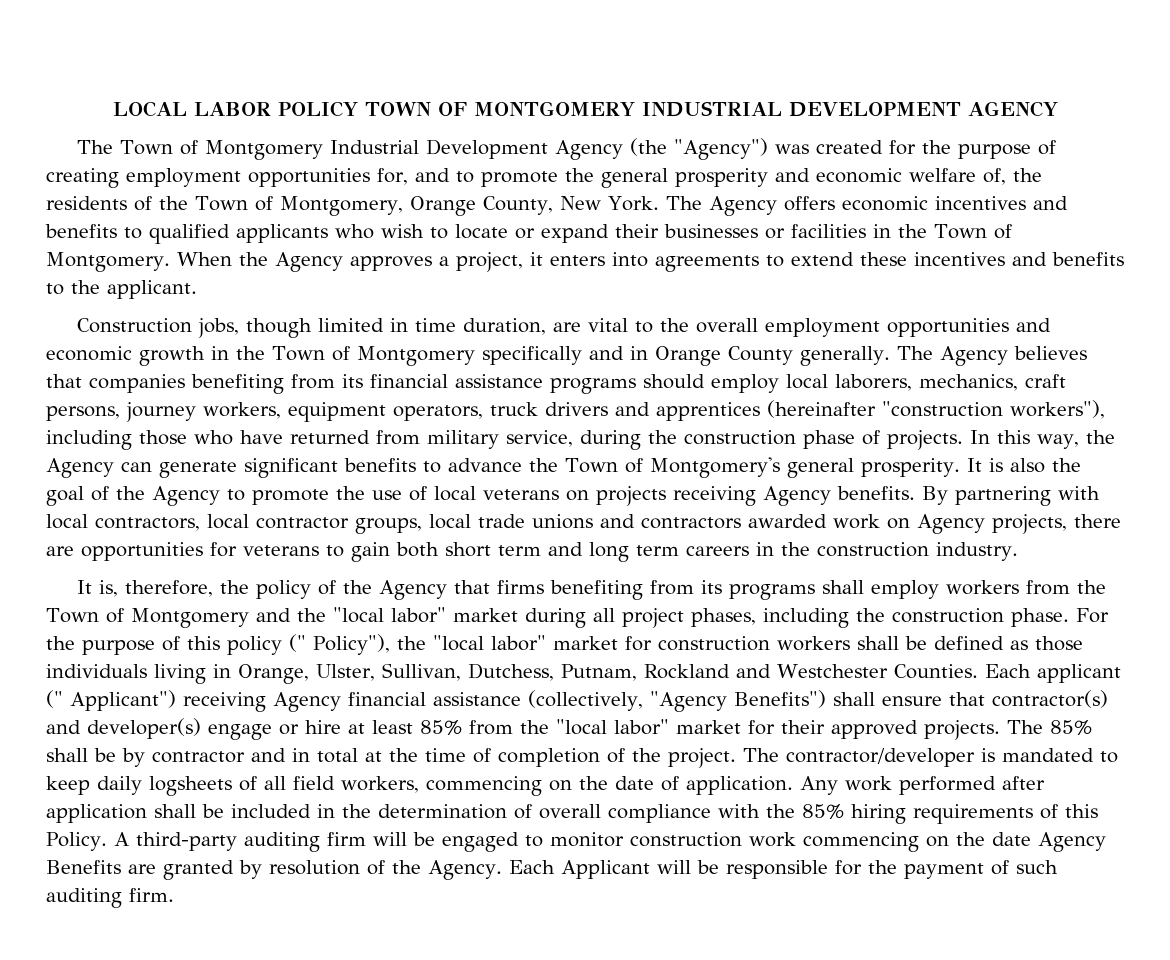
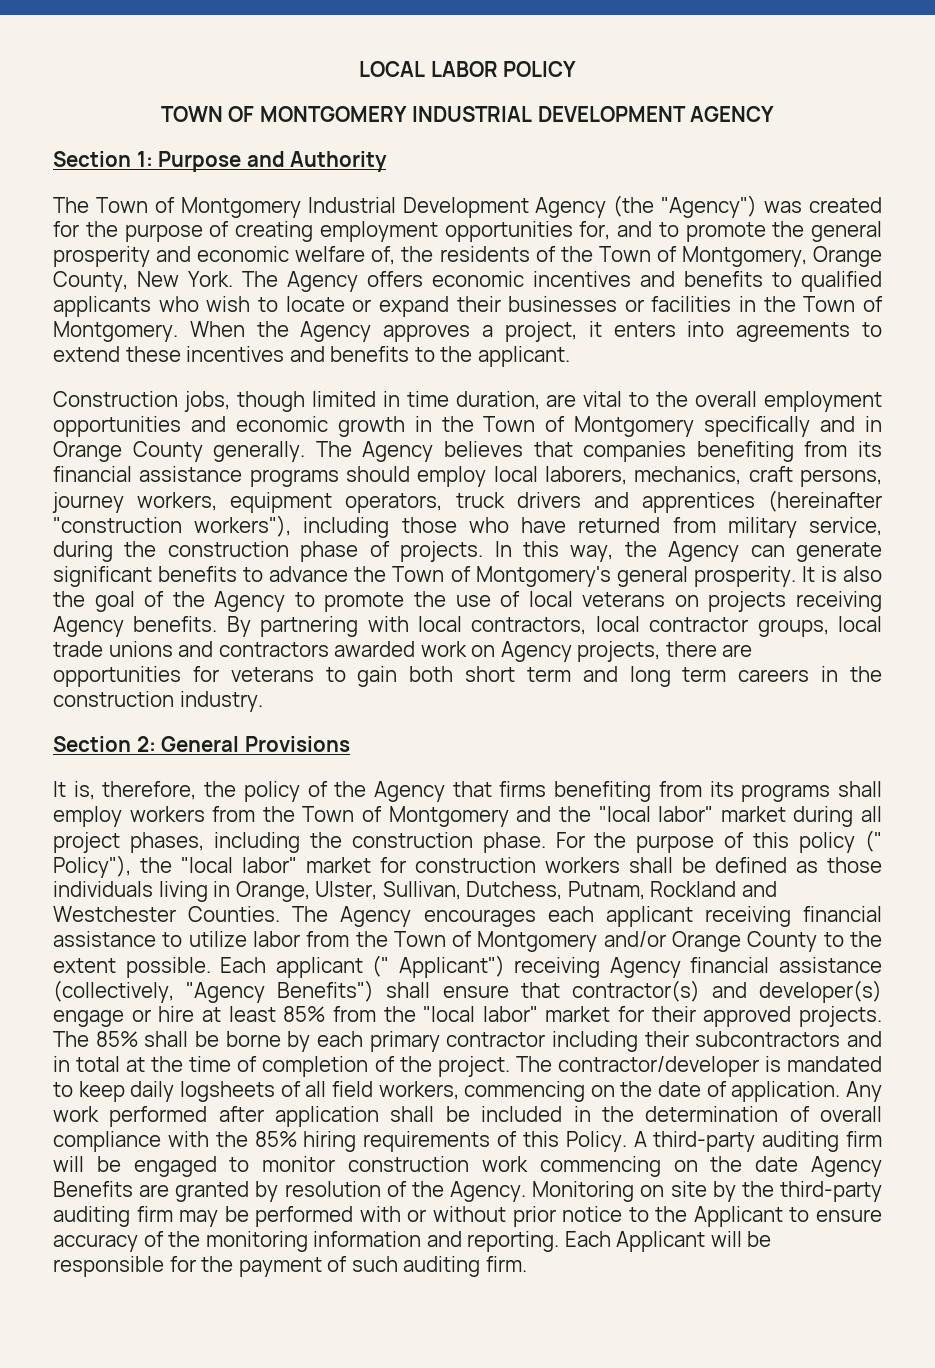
- LOCAL LABOR POLICY TOWN OF MONTGOMERY INDUSTRIAL DEVELOPMENT AGENCY
+ LOCAL LABOR POLICY
+ TOWN OF MONTGOMERY INDUSTRIAL DEVELOPMENT AGENCY
+ Section 1: Purpose and Authority
+ Section 2: General Provisions
+ The Agency encourages each applicant receiving financial assistance to utilize labor from the Town of Montgomery and/or Orange County to the extent possible.
- The 85% shall be by contractor and in total at the time of completion of the project.
+ The 85% shall be borne by each primary contractor including their subcontractors and in total at the time of completion of the project.
+ Monitoring on site by the third-party auditing firm may be performed with or without prior notice to the Applicant to ensure accuracy of the monitoring information and reporting.

